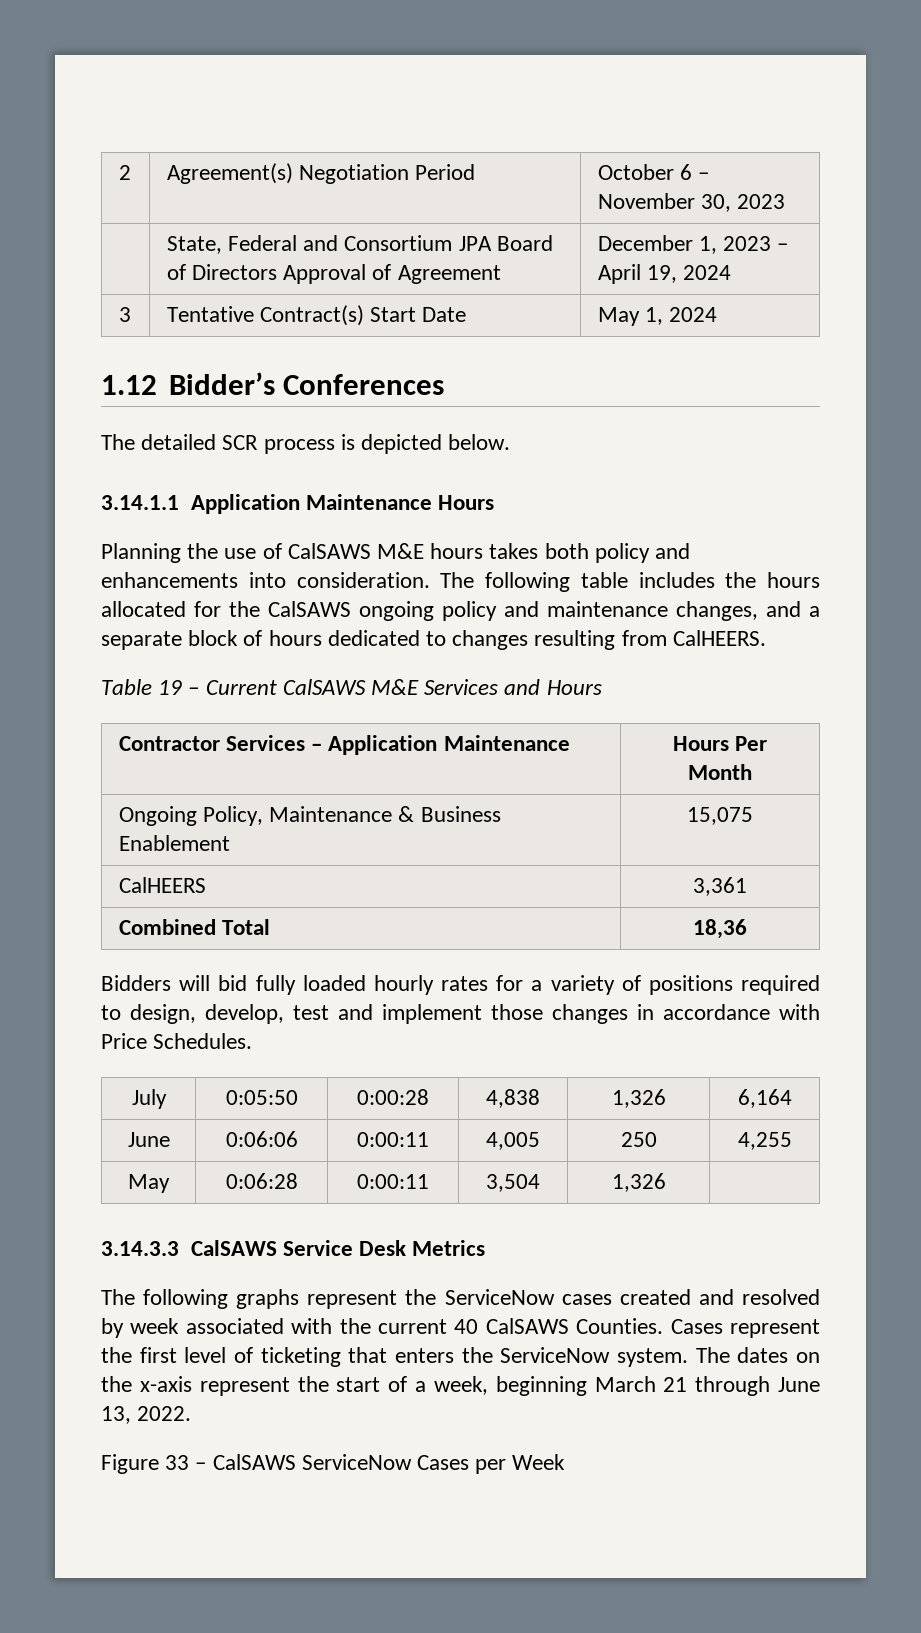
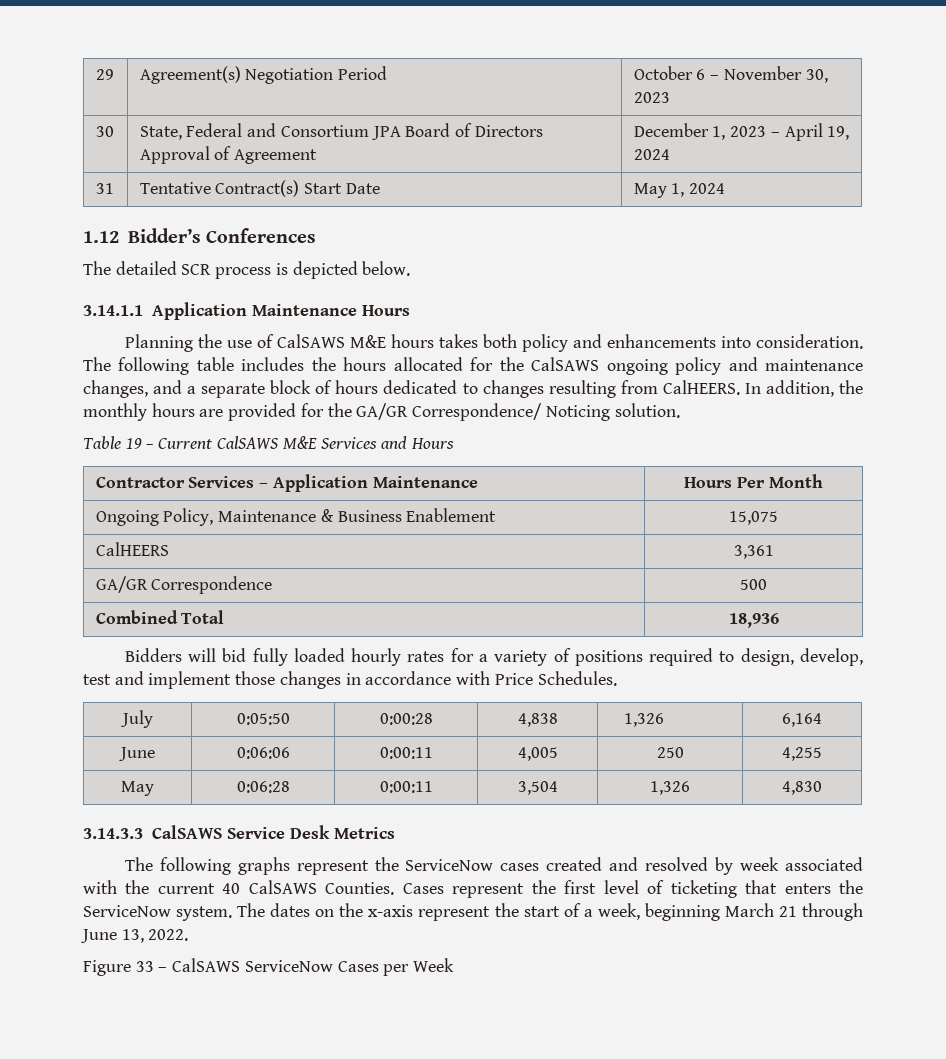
- 2 | Agreement(s) Negotiation Period | October 6 – November 30, 2023
+ 29 | Agreement(s) Negotiation Period | October 6 – November 30, 2023
- | State, Federal and Consortium JPA Board of Directors Approval of Agreement | December 1, 2023 – April 19, 2024
+ 30 | State, Federal and Consortium JPA Board of Directors Approval of Agreement | December 1, 2023 – April 19, 2024
- 3 | Tentative Contract(s) Start Date | May 1, 2024
+ 31 | Tentative Contract(s) Start Date | May 1, 2024
+ In addition, the monthly hours are provided for the GA/GR Correspondence/ Noticing solution.
+ GA/GR Correspondence | 500
- Combined Total | 18,36
+ Combined Total | 18,936
- May | 0:06:28 | 0:00:11 | 3,504 | 1,326 |
+ May | 0:06:28 | 0:00:11 | 3,504 | 1,326 | 4,830

